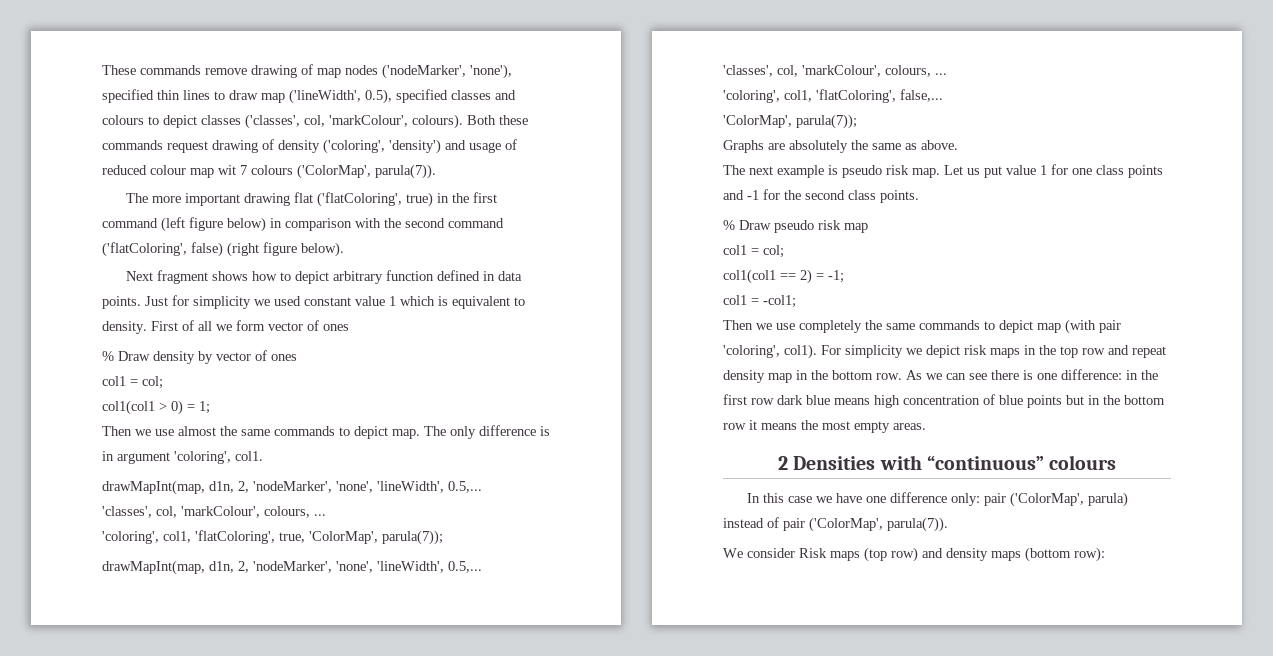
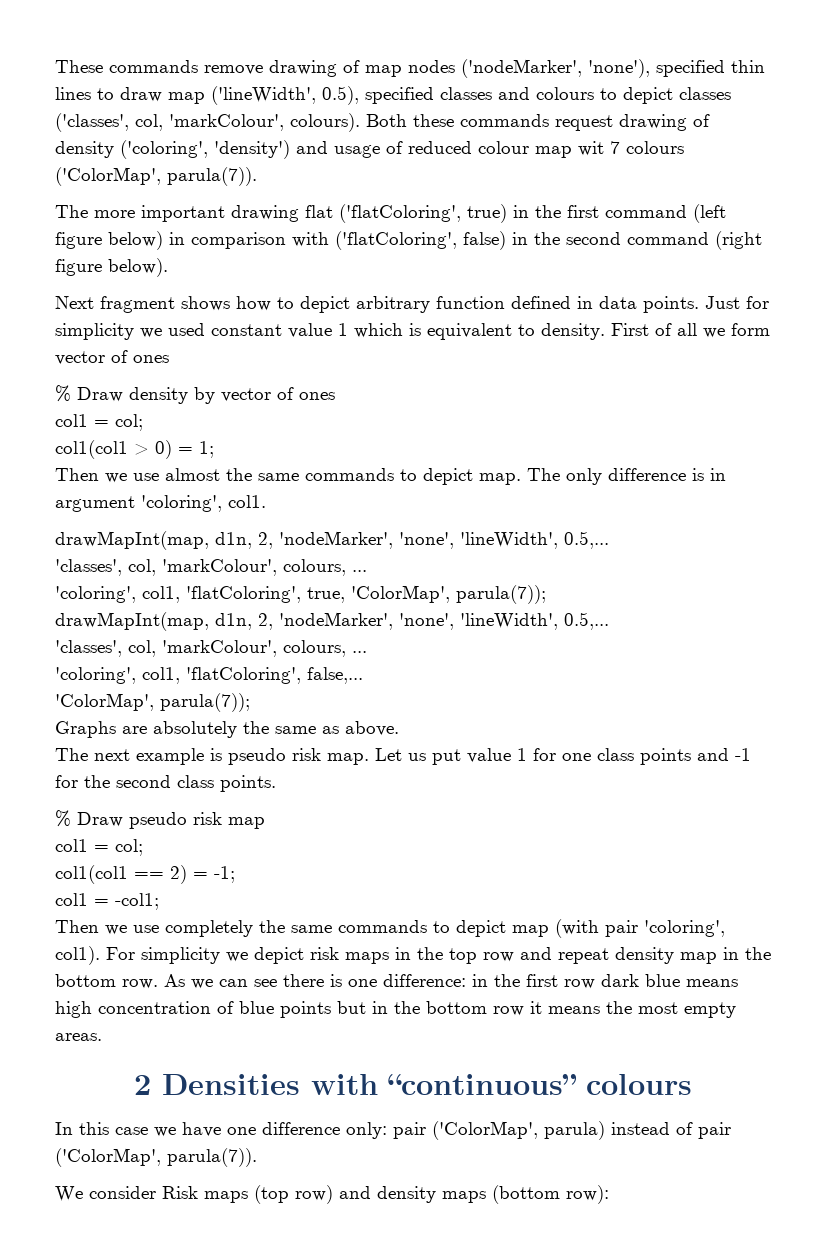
- The more important drawing flat ('flatColoring', true) in the first command (left figure below) in comparison with the second command ('flatColoring', false) (right figure below).
+ The more important drawing flat ('flatColoring', true) in the first command (left figure below) in comparison with ('flatColoring', false) in the second command (right figure below).

